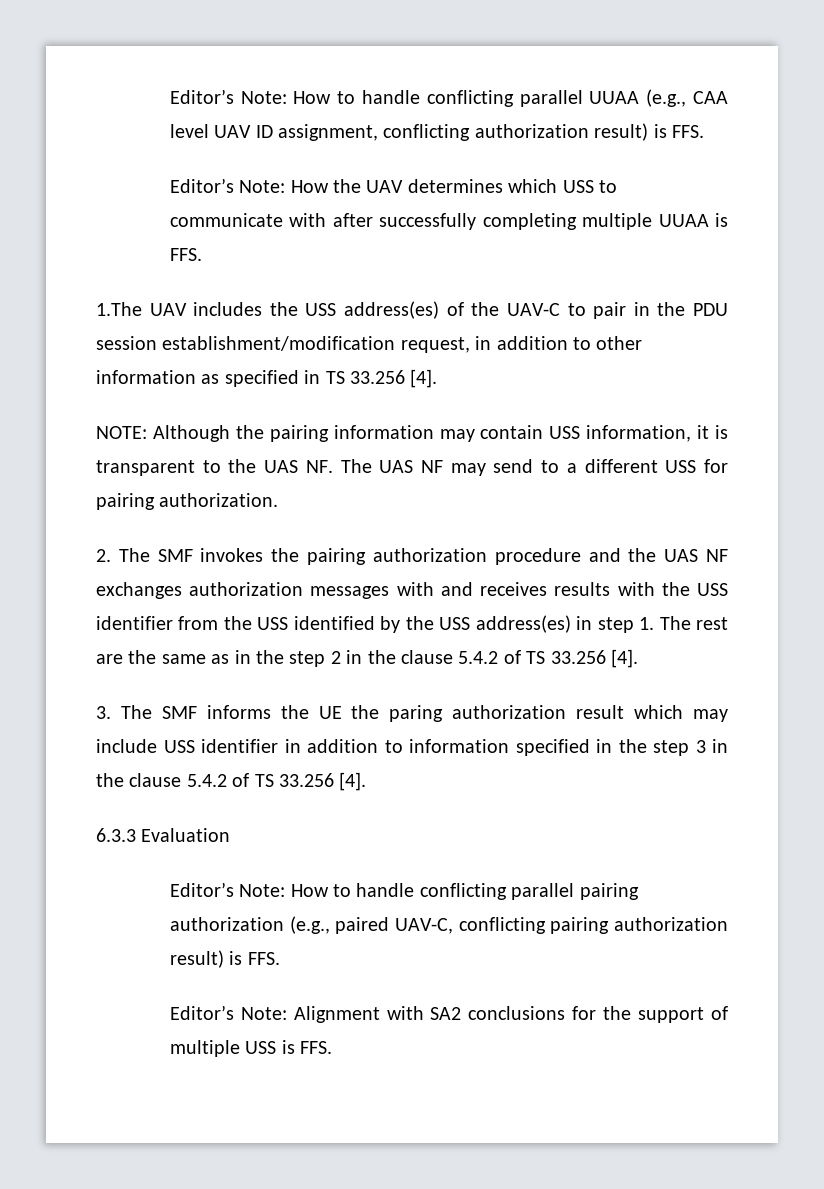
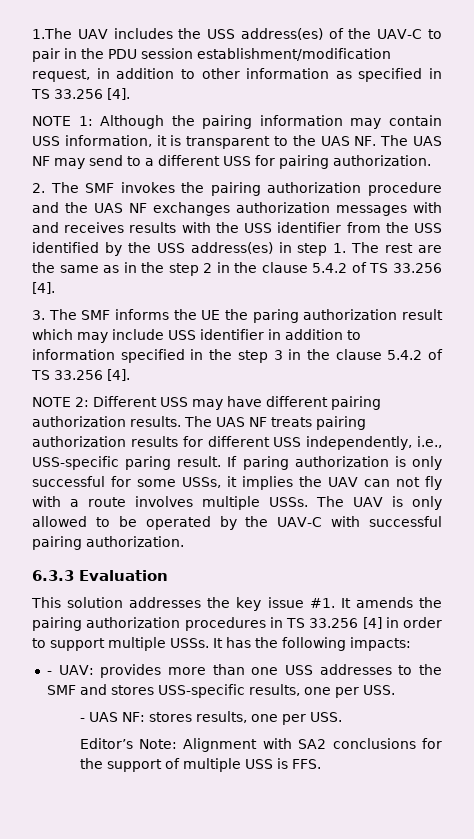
- Editor’s Note: How to handle conflicting parallel UUAA (e.g., CAA level UAV ID assignment, conflicting authorization result) is FFS.
- Editor’s Note: How the UAV determines which USS to communicate with after successfully completing multiple UUAA is FFS.
- NOTE: Although the pairing information may contain USS information, it is transparent to the UAS NF. The UAS NF may send to a different USS for pairing authorization.
+ NOTE 1: Although the pairing information may contain USS information, it is transparent to the UAS NF. The UAS NF may send to a different USS for pairing authorization.
+ NOTE 2: Different USS may have different pairing authorization results. The UAS NF treats pairing authorization results for different USS independently, i.e., USS-specific paring result. If paring authorization is only successful for some USSs, it implies the UAV can not fly with a route involves multiple USSs. The UAV is only allowed to be operated by the UAV-C with successful pairing authorization.
  6.3.3 Evaluation
- Editor’s Note: How to handle conflicting parallel pairing authorization (e.g., paired UAV-C, conflicting pairing authorization result) is FFS.
+ This solution addresses the key issue #1. It amends the pairing authorization procedures in TS 33.256 [4] in order to support multiple USSs. It has the following impacts:
+ - UAV: provides more than one USS addresses to the SMF and stores USS-specific results, one per USS.
+ - UAS NF: stores results, one per USS.

